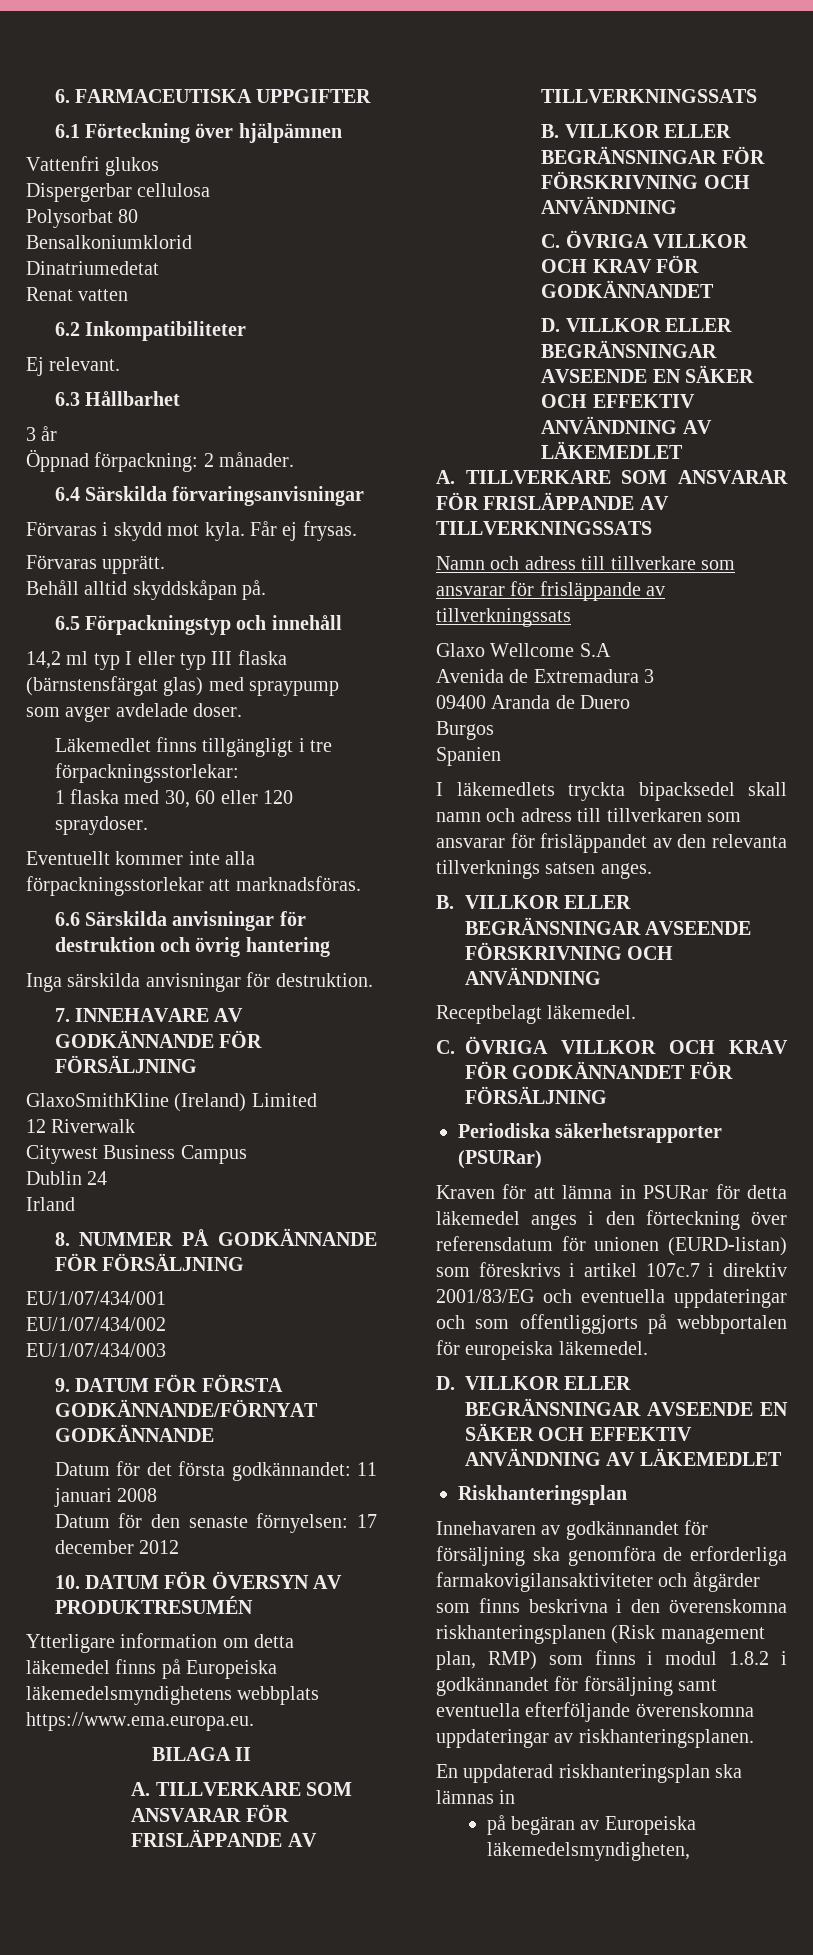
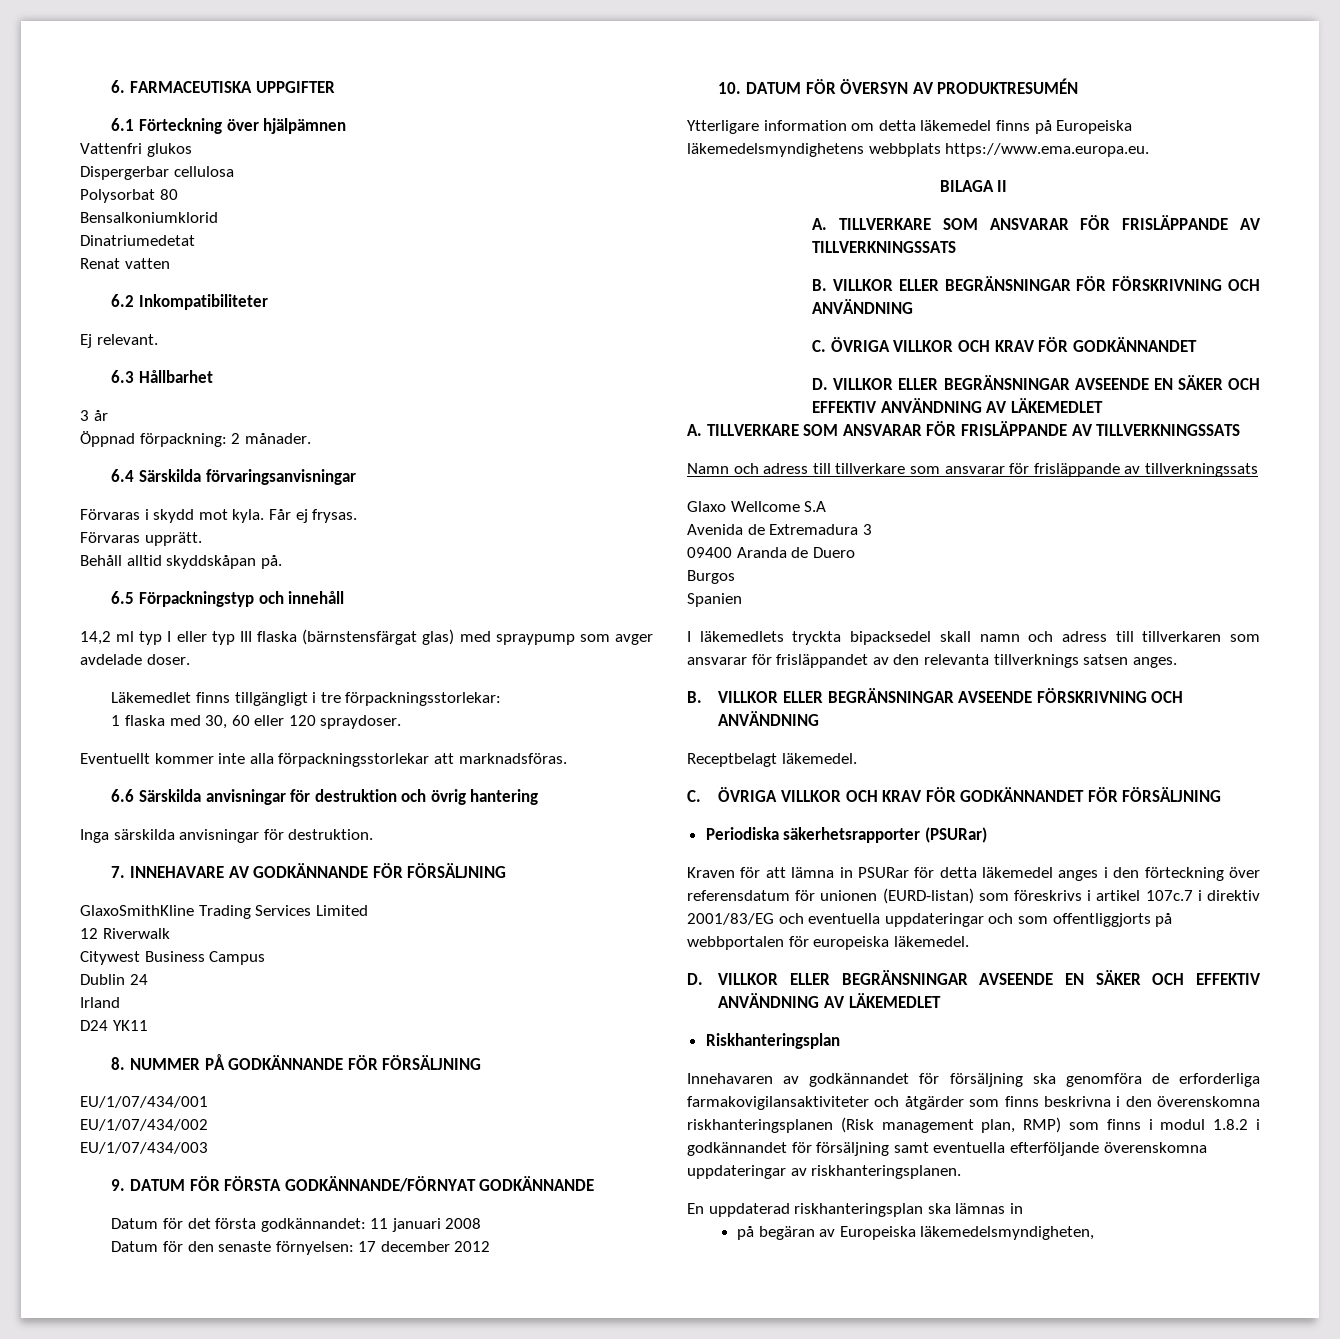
- GlaxoSmithKline (Ireland) Limited
+ GlaxoSmithKline Trading Services Limited
+ D24 YK11

